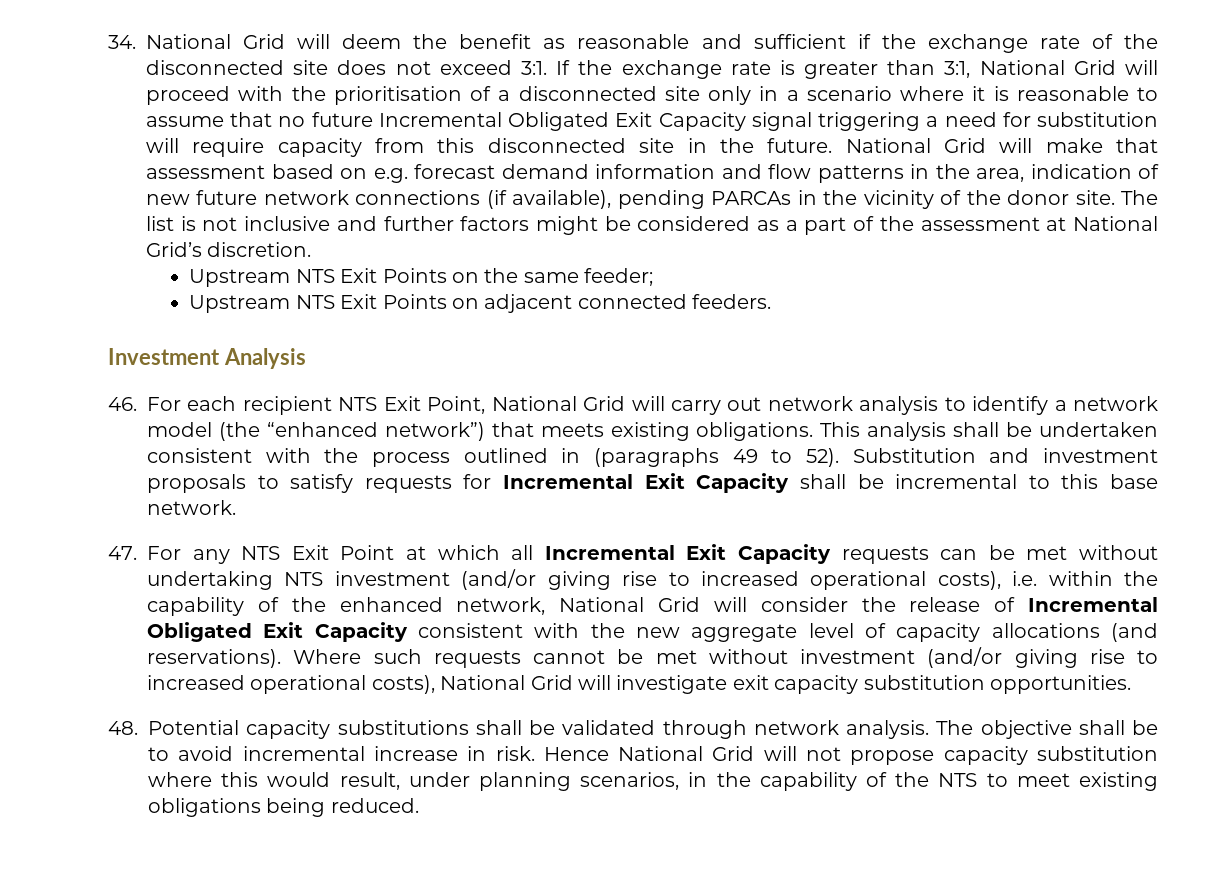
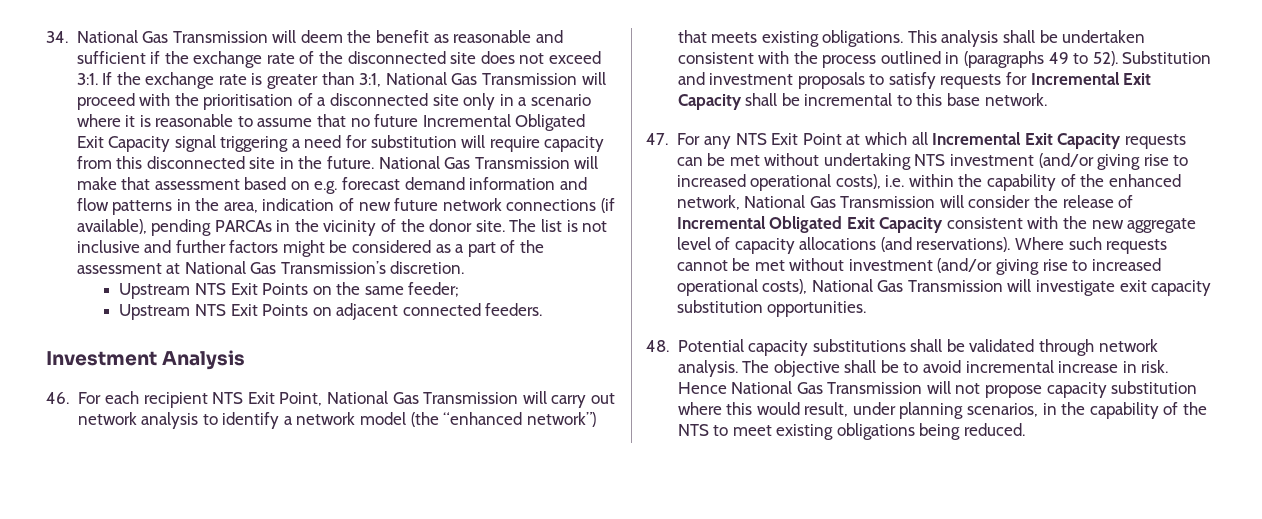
- 34. National Grid will deem the benefit as reasonable and sufficient if the exchange rate of the disconnected site does not exceed 3:1.
+ 34. National Gas Transmission will deem the benefit as reasonable and sufficient if the exchange rate of the disconnected site does not exceed 3:1.
- If the exchange rate is greater than 3:1, National Grid will proceed with the prioritisation of a disconnected site only in a scenario where it is reasonable to assume that no future Incremental Obligated Exit Capacity signal triggering a need for substitution will require capacity from this disconnected site in the future.
+ If the exchange rate is greater than 3:1, National Gas Transmission will proceed with the prioritisation of a disconnected site only in a scenario where it is reasonable to assume that no future Incremental Obligated Exit Capacity signal triggering a need for substitution will require capacity from this disconnected site in the future.
- National Grid will make that assessment based on e.g. forecast demand information and flow patterns in the area, indication of new future network connections (if available), pending PARCAs in the vicinity of the donor site.
+ National Gas Transmission will make that assessment based on e.g. forecast demand information and flow patterns in the area, indication of new future network connections (if available), pending PARCAs in the vicinity of the donor site.
- The list is not inclusive and further factors might be considered as a part of the assessment at National Grid’s discretion.
+ The list is not inclusive and further factors might be considered as a part of the assessment at National Gas Transmission’s discretion.
- 46. For each recipient NTS Exit Point, National Grid will carry out network analysis to identify a network model (the “enhanced network”) that meets existing obligations.
+ 46. For each recipient NTS Exit Point, National Gas Transmission will carry out network analysis to identify a network model (the “enhanced network”) that meets existing obligations.
- 47. For any NTS Exit Point at which all Incremental Exit Capacity requests can be met without undertaking NTS investment (and/or giving rise to increased operational costs), i.e. within the capability of the enhanced network, National Grid will consider the release of Incremental Obligated Exit Capacity consistent with the new aggregate level of capacity allocations (and reservations).
+ 47. For any NTS Exit Point at which all Incremental Exit Capacity requests can be met without undertaking NTS investment (and/or giving rise to increased operational costs), i.e. within the capability of the enhanced network, National Gas Transmission will consider the release of Incremental Obligated Exit Capacity consistent with the new aggregate level of capacity allocations (and reservations).
- Where such requests cannot be met without investment (and/or giving rise to increased operational costs), National Grid will investigate exit capacity substitution opportunities.
+ Where such requests cannot be met without investment (and/or giving rise to increased operational costs), National Gas Transmission will investigate exit capacity substitution opportunities.
- Hence National Grid will not propose capacity substitution where this would result, under planning scenarios, in the capability of the NTS to meet existing obligations being reduced.
+ Hence National Gas Transmission will not propose capacity substitution where this would result, under planning scenarios, in the capability of the NTS to meet existing obligations being reduced.

